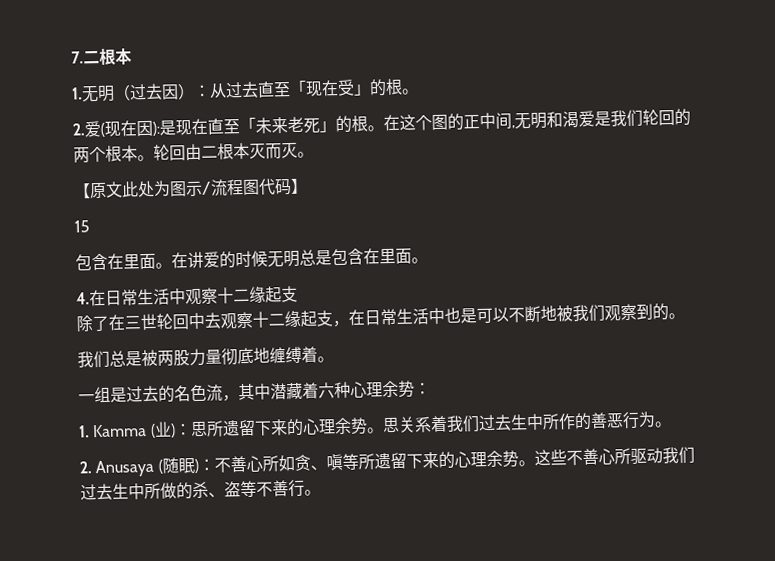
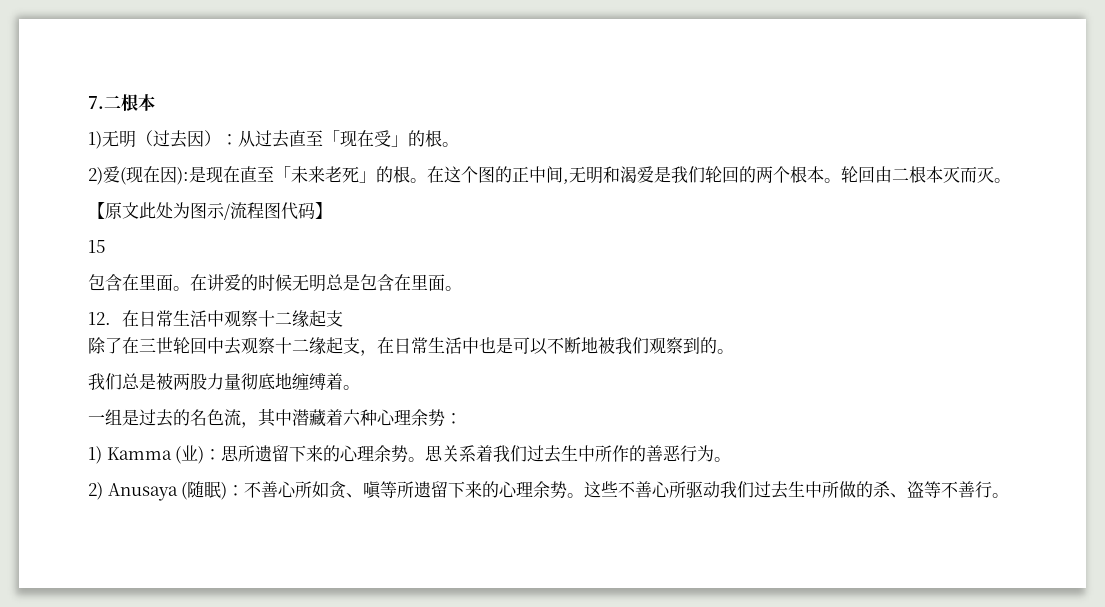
- 1.无明（过去因）：从过去直至「现在受」的根。
+ 1)无明（过去因）：从过去直至「现在受」的根。
- 2.爱(现在因):是现在直至「未来老死」的根。
+ 2)爱(现在因):是现在直至「未来老死」的根。
- 4.在日常生活中观察十二缘起支
+ 12.在日常生活中观察十二缘起支
- 1. Kamma (业)：思所遗留下来的心理余势。
+ 1) Kamma (业)：思所遗留下来的心理余势。
- 2. Anusaya (随眠)：不善心所如贪、嗔等所遗留下来的心理余势。
+ 2) Anusaya (随眠)：不善心所如贪、嗔等所遗留下来的心理余势。

